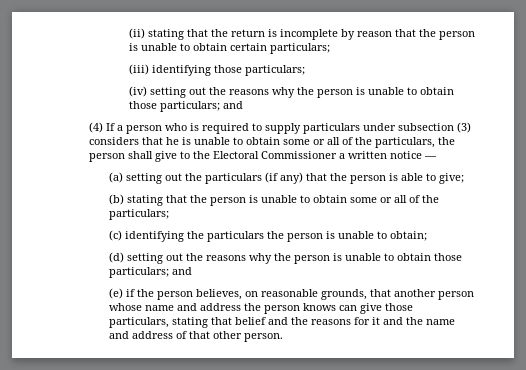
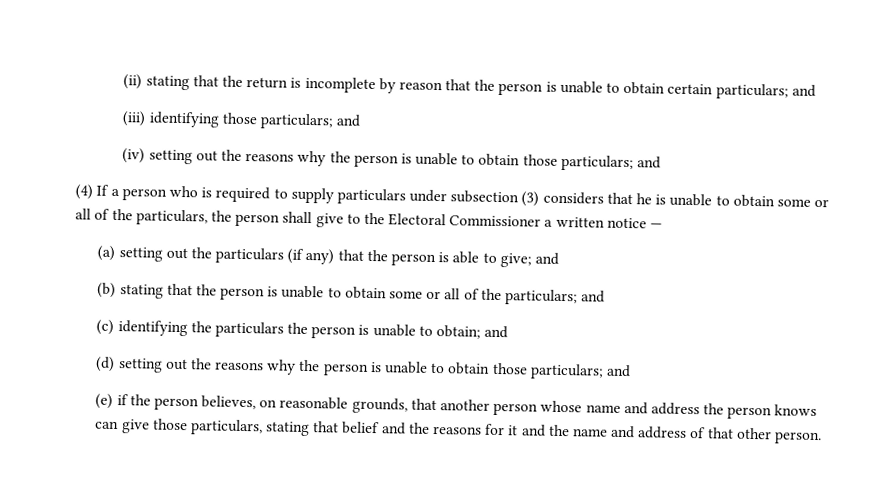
- (ii) stating that the return is incomplete by reason that the person is unable to obtain certain particulars;
+ (ii) stating that the return is incomplete by reason that the person is unable to obtain certain particulars; and
- (iii) identifying those particulars;
+ (iii) identifying those particulars; and
- (a) setting out the particulars (if any) that the person is able to give;
+ (a) setting out the particulars (if any) that the person is able to give; and
- (b) stating that the person is unable to obtain some or all of the particulars;
+ (b) stating that the person is unable to obtain some or all of the particulars; and
- (c) identifying the particulars the person is unable to obtain;
+ (c) identifying the particulars the person is unable to obtain; and

